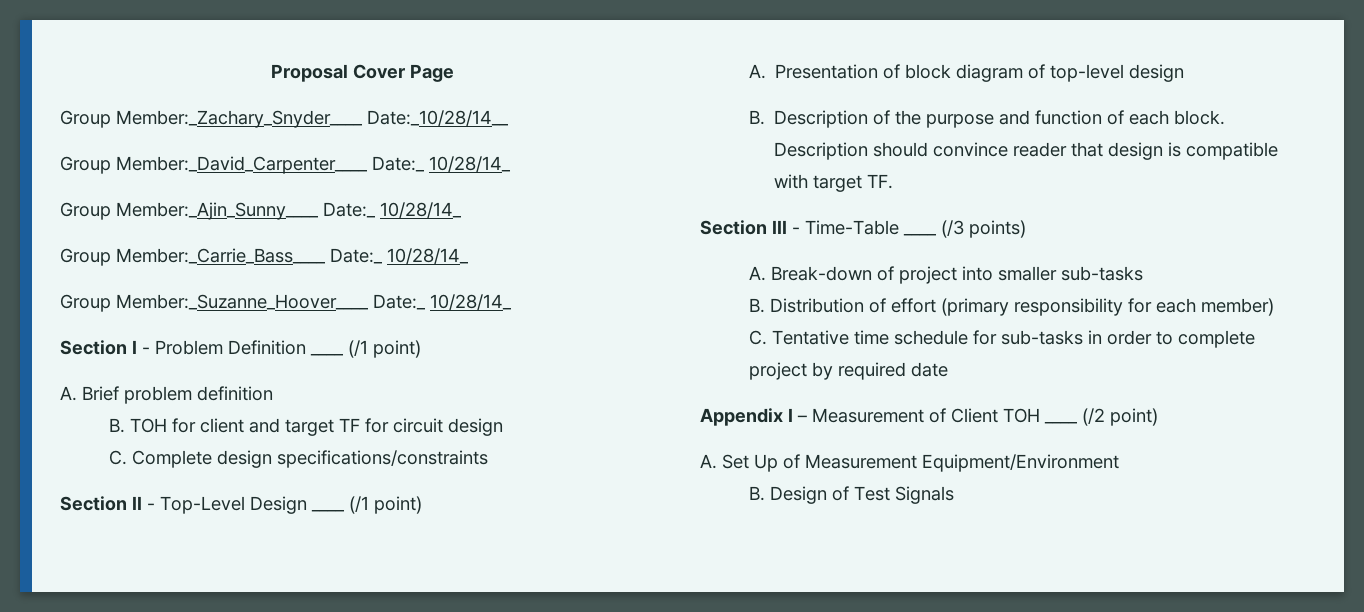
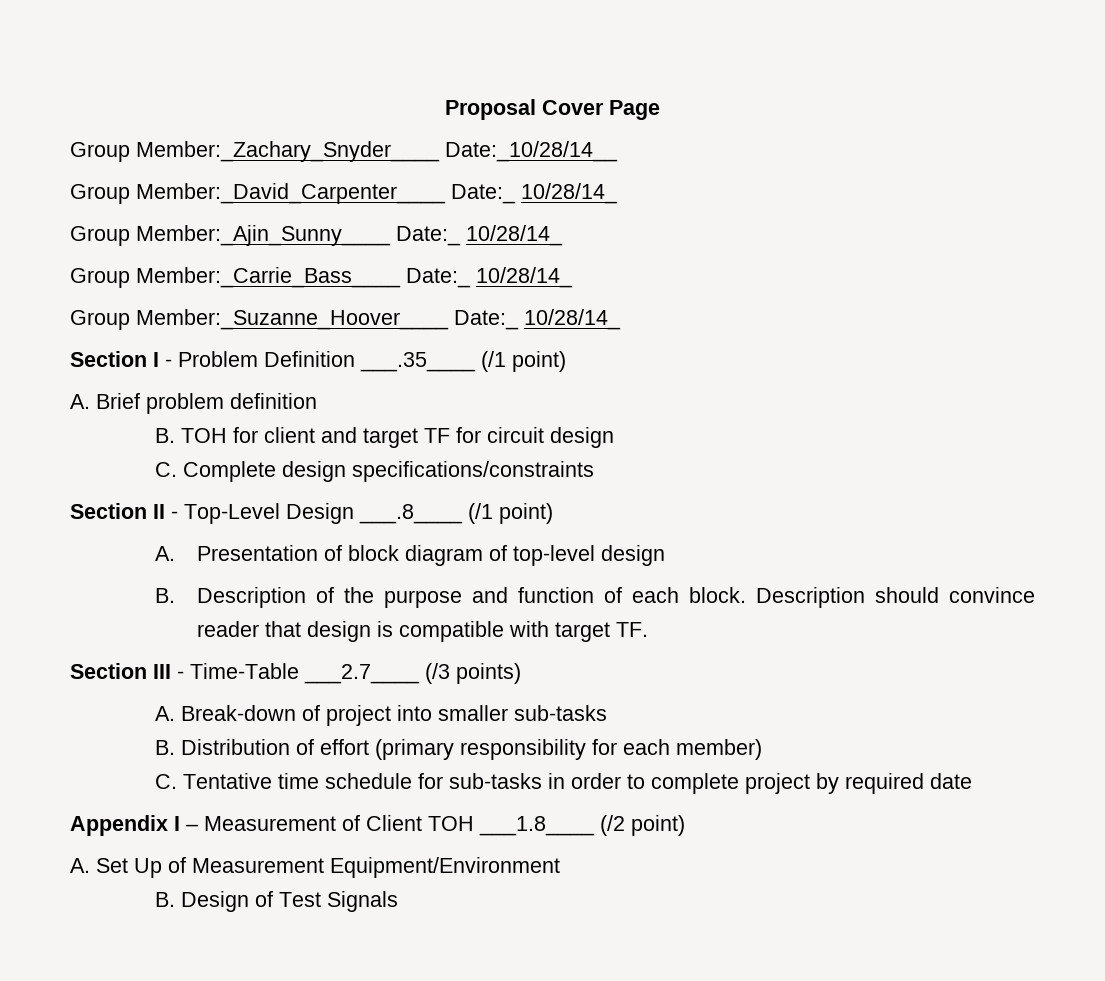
- Section I - Problem Definition ____ (/1 point)
+ Section I - Problem Definition ___.35____ (/1 point)
- Section II - Top-Level Design ____ (/1 point)
+ Section II - Top-Level Design ___.8____ (/1 point)
- Section III - Time-Table ____ (/3 points)
+ Section III - Time-Table ___2.7____ (/3 points)
- Appendix I – Measurement of Client TOH ____ (/2 point)
+ Appendix I – Measurement of Client TOH ___1.8____ (/2 point)

